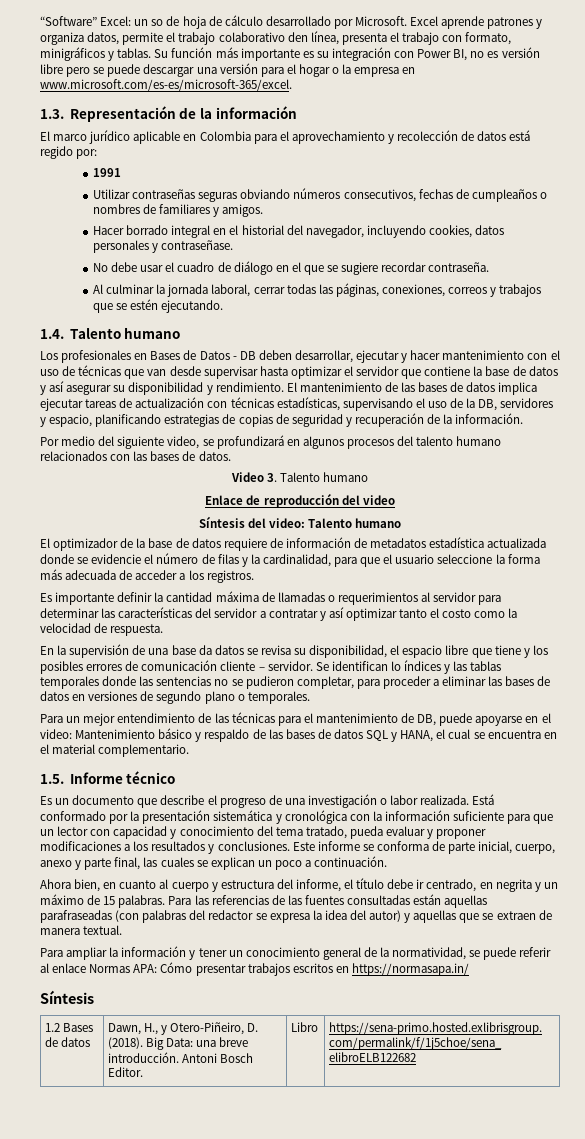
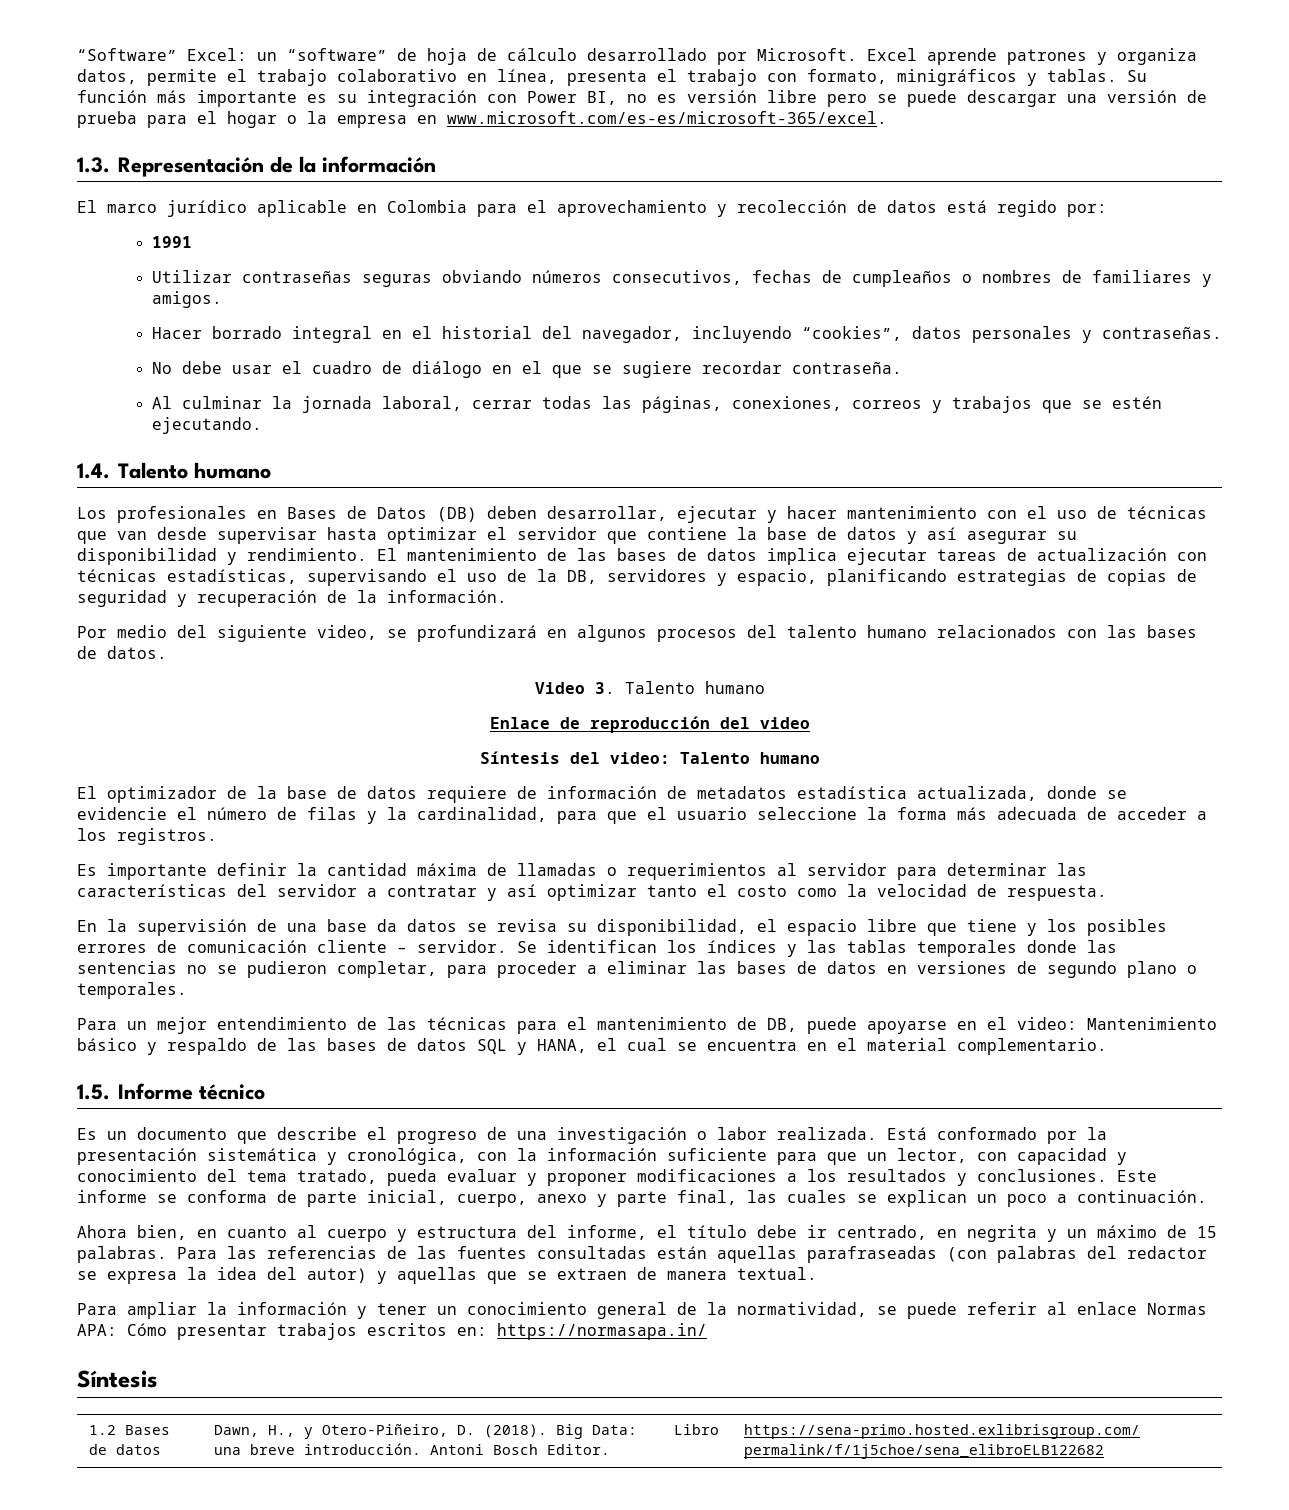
- “Software” Excel: un so de hoja de cálculo desarrollado por Microsoft.
+ “Software” Excel: un “software” de hoja de cálculo desarrollado por Microsoft.
- Excel aprende patrones y organiza datos, permite el trabajo colaborativo den línea, presenta el trabajo con formato, minigráficos y tablas.
+ Excel aprende patrones y organiza datos, permite el trabajo colaborativo en línea, presenta el trabajo con formato, minigráficos y tablas.
- Su función más importante es su integración con Power BI, no es versión libre pero se puede descargar una versión para el hogar o la empresa en www.microsoft.com/es-es/microsoft-365/excel.
+ Su función más importante es su integración con Power BI, no es versión libre pero se puede descargar una versión de prueba para el hogar o la empresa en www.microsoft.com/es-es/microsoft-365/excel.
- Hacer borrado integral en el historial del navegador, incluyendo cookies, datos personales y contraseñase.
+ Hacer borrado integral en el historial del navegador, incluyendo “cookies”, datos personales y contraseñas.
- Los profesionales en Bases de Datos - DB deben desarrollar, ejecutar y hacer mantenimiento con el uso de técnicas que van desde supervisar hasta optimizar el servidor que contiene la base de datos y así asegurar su disponibilidad y rendimiento.
+ Los profesionales en Bases de Datos (DB) deben desarrollar, ejecutar y hacer mantenimiento con el uso de técnicas que van desde supervisar hasta optimizar el servidor que contiene la base de datos y así asegurar su disponibilidad y rendimiento.
- El optimizador de la base de datos requiere de información de metadatos estadística actualizada donde se evidencie el número de filas y la cardinalidad, para que el usuario seleccione la forma más adecuada de acceder a los registros.
+ El optimizador de la base de datos requiere de información de metadatos estadística actualizada, donde se evidencie el número de filas y la cardinalidad, para que el usuario seleccione la forma más adecuada de acceder a los registros.
- Se identifican lo índices y las tablas temporales donde las sentencias no se pudieron completar, para proceder a eliminar las bases de datos en versiones de segundo plano o temporales.
+ Se identifican los índices y las tablas temporales donde las sentencias no se pudieron completar, para proceder a eliminar las bases de datos en versiones de segundo plano o temporales.
- Está conformado por la presentación sistemática y cronológica con la información suficiente para que un lector con capacidad y conocimiento del tema tratado, pueda evaluar y proponer modificaciones a los resultados y conclusiones.
+ Está conformado por la presentación sistemática y cronológica, con la información suficiente para que un lector, con capacidad y conocimiento del tema tratado, pueda evaluar y proponer modificaciones a los resultados y conclusiones.
- Para ampliar la información y tener un conocimiento general de la normatividad, se puede referir al enlace Normas APA: Cómo presentar trabajos escritos en https://normasapa.in/
+ Para ampliar la información y tener un conocimiento general de la normatividad, se puede referir al enlace Normas APA: Cómo presentar trabajos escritos en: https://normasapa.in/

